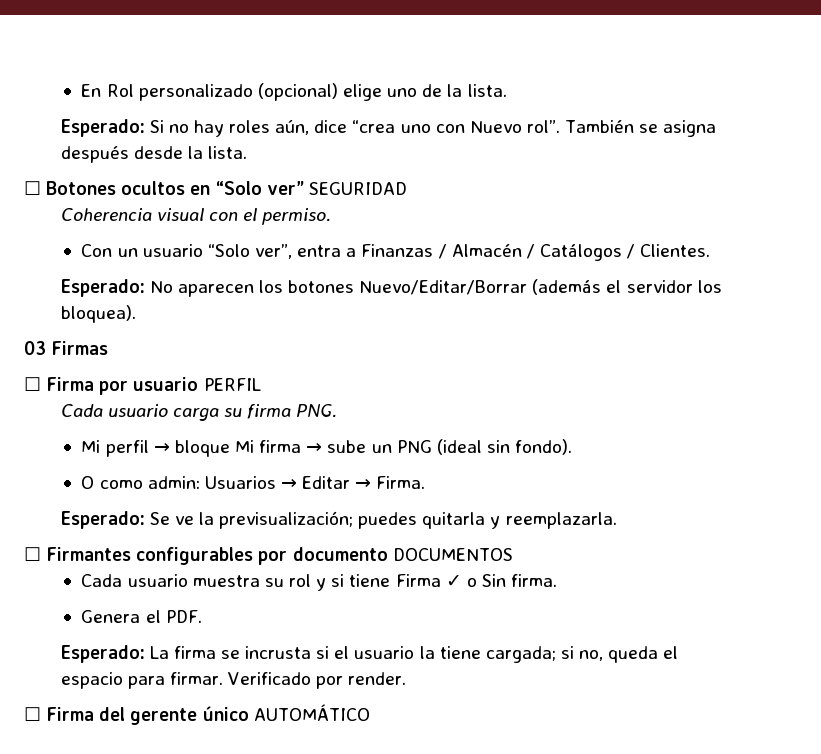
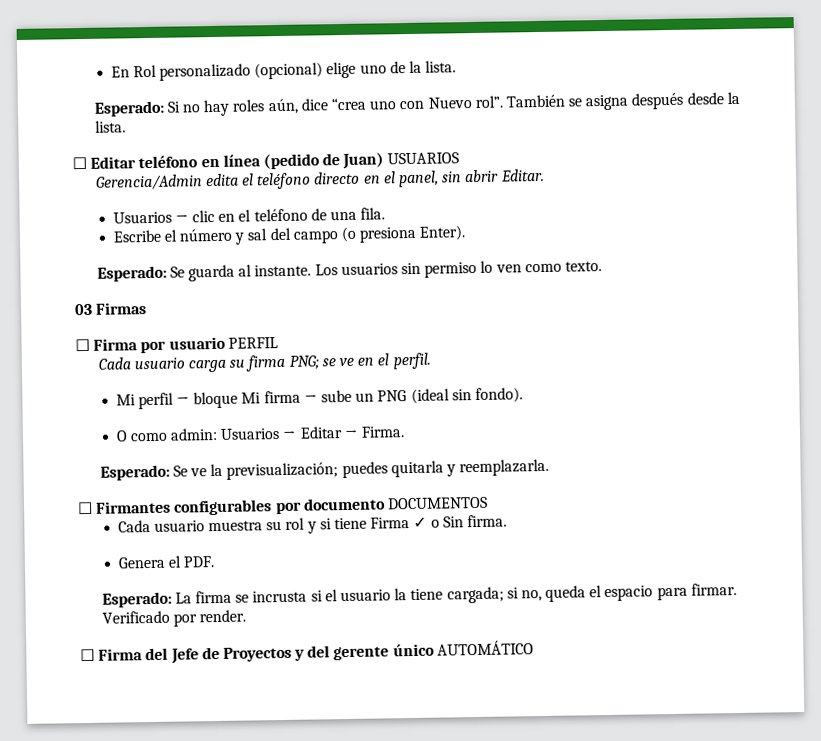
- ☐ Botones ocultos en “Solo ver” SEGURIDAD
- Coherencia visual con el permiso.
- Con un usuario “Solo ver”, entra a Finanzas / Almacén / Catálogos / Clientes.
- Esperado: No aparecen los botones Nuevo/Editar/Borrar (además el servidor los bloquea).
+ ☐ Editar teléfono en línea (pedido de Juan) USUARIOS
+ Gerencia/Admin edita el teléfono directo en el panel, sin abrir Editar.
+ Usuarios → clic en el teléfono de una fila.
+ Escribe el número y sal del campo (o presiona Enter).
+ Esperado: Se guarda al instante. Los usuarios sin permiso lo ven como texto.
- Cada usuario carga su firma PNG.
+ Cada usuario carga su firma PNG; se ve en el perfil.
- ☐ Firma del gerente único AUTOMÁTICO
+ ☐ Firma del Jefe de Proyectos y del gerente único AUTOMÁTICO

